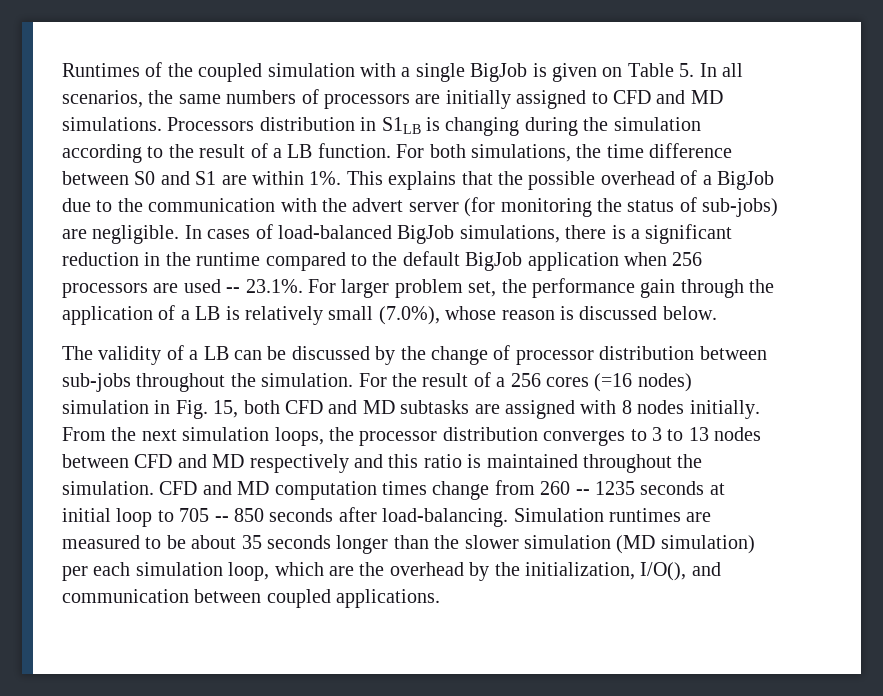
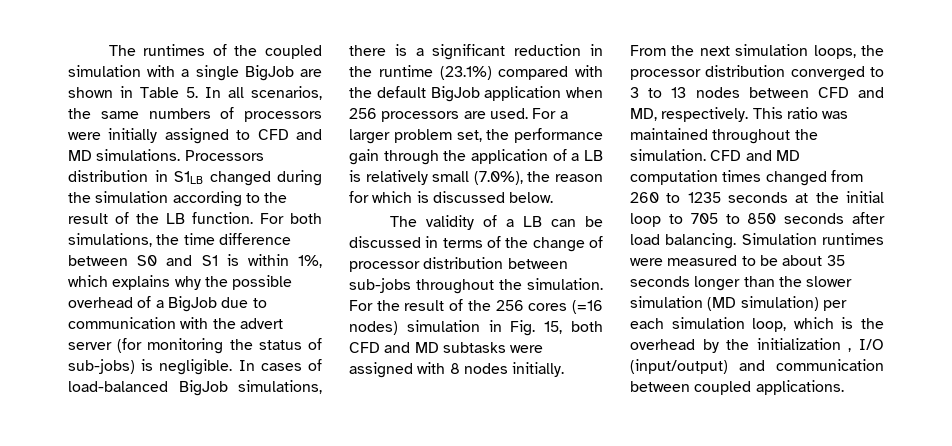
- Runtimes of the coupled simulation with a single BigJob is given on Table 5. In all scenarios, the same numbers of processors are initially assigned to CFD and MD simulations.
+ The runtimes of the coupled simulation with a single BigJob are shown in Table 5. In all scenarios, the same numbers of processors were initially assigned to CFD and MD simulations.
- Processors distribution in S1LB is changing during the simulation according to the result of a LB function.
+ Processors distribution in S1LB changed during the simulation according to the result of the LB function.
- For both simulations, the time difference between S0 and S1 are within 1%. This explains that the possible overhead of a BigJob due to the communication with the advert server (for monitoring the status of sub-jobs) are negligible.
+ For both simulations, the time difference between S0 and S1 is within 1%, which explains why the possible overhead of a BigJob due to communication with the advert server (for monitoring the status of sub-jobs) is negligible.
- In cases of load-balanced BigJob simulations, there is a significant reduction in the runtime compared to the default BigJob application when 256 processors are used -- 23.1%. For larger problem set, the performance gain through the application of a LB is relatively small (7.0%), whose reason is discussed below.
+ In cases of load-balanced BigJob simulations, there is a significant reduction in the runtime (23.1%) compared with the default BigJob application when 256 processors are used. For a larger problem set, the performance gain through the application of a LB is relatively small (7.0%), the reason for which is discussed below.
- The validity of a LB can be discussed by the change of processor distribution between sub-jobs throughout the simulation.
+ The validity of a LB can be discussed in terms of the change of processor distribution between sub-jobs throughout the simulation.
- For the result of a 256 cores (=16 nodes) simulation in Fig. 15, both CFD and MD subtasks are assigned with 8 nodes initially.
+ For the result of the 256 cores (=16 nodes) simulation in Fig. 15, both CFD and MD subtasks were assigned with 8 nodes initially.
- From the next simulation loops, the processor distribution converges to 3 to 13 nodes between CFD and MD respectively and this ratio is maintained throughout the simulation.
+ From the next simulation loops, the processor distribution converged to 3 to 13 nodes between CFD and MD, respectively. This ratio was maintained throughout the simulation.
- CFD and MD computation times change from 260 -- 1235 seconds at initial loop to 705 -- 850 seconds after load-balancing.
+ CFD and MD computation times changed from 260 to 1235 seconds at the initial loop to 705 to 850 seconds after load balancing.
- Simulation runtimes are measured to be about 35 seconds longer than the slower simulation (MD simulation) per each simulation loop, which are the overhead by the initialization, I/O(), and communication between coupled applications.
+ Simulation runtimes were measured to be about 35 seconds longer than the slower simulation (MD simulation) per each simulation loop, which is the overhead by the initialization , I/O (input/output) and communication between coupled applications.

